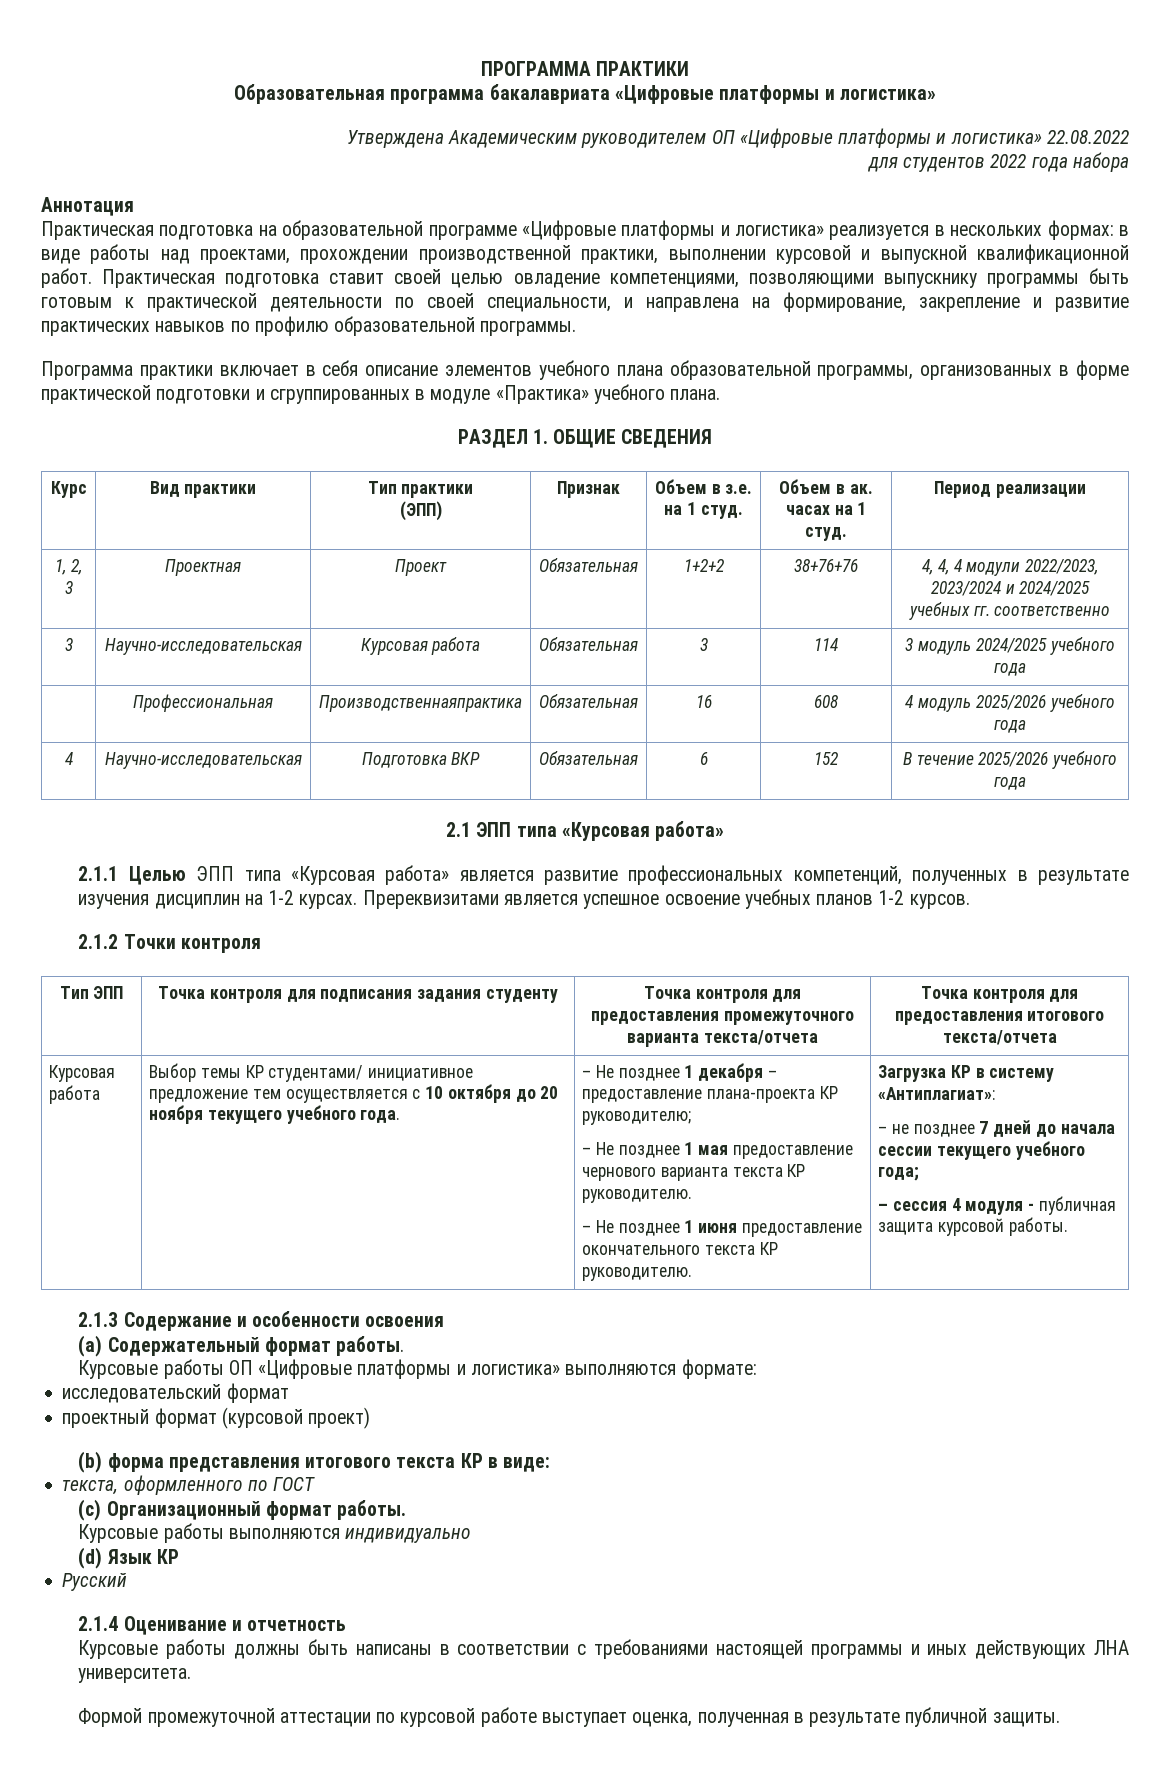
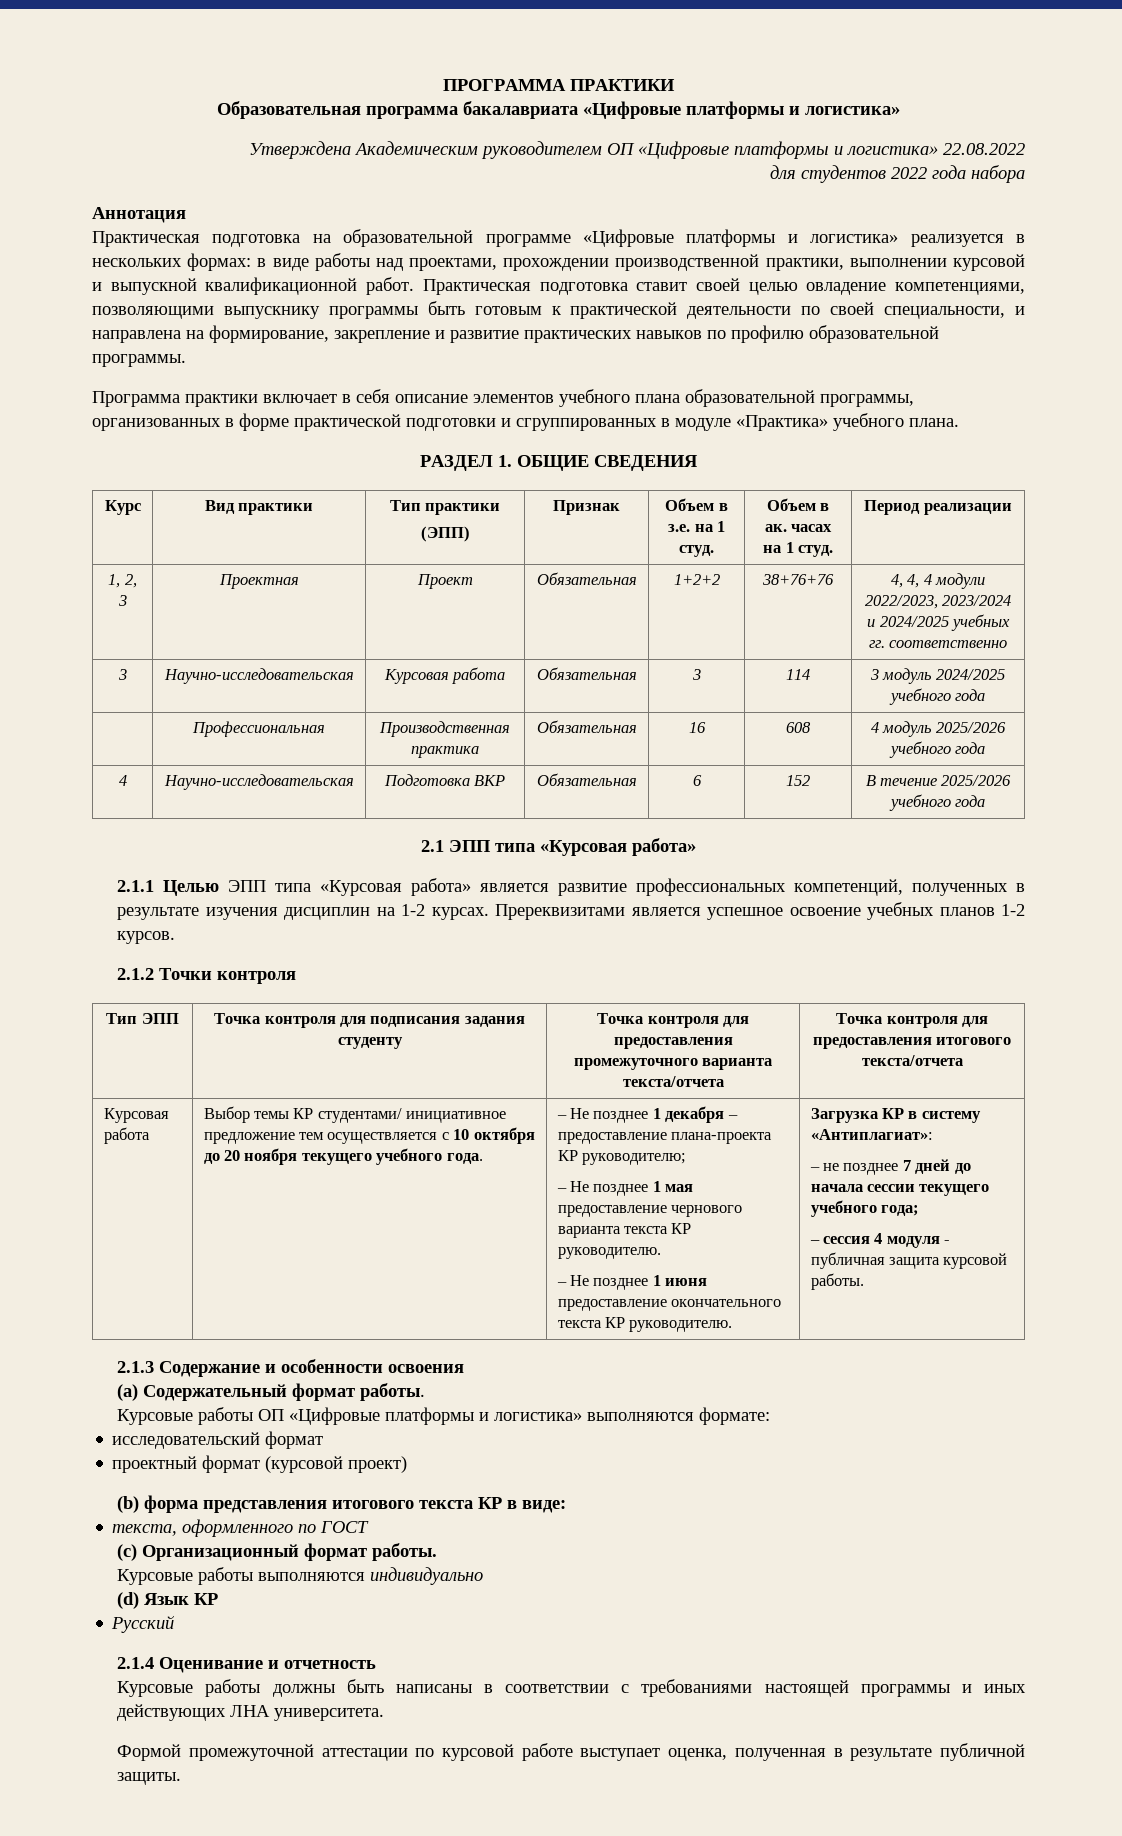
- | Профессиональная | Производственнаяпрактика | Обязательная | 16 | 608 | 4 модуль 2025/2026 учебного года
+ | Профессиональная | Производственная практика | Обязательная | 16 | 608 | 4 модуль 2025/2026 учебного года

